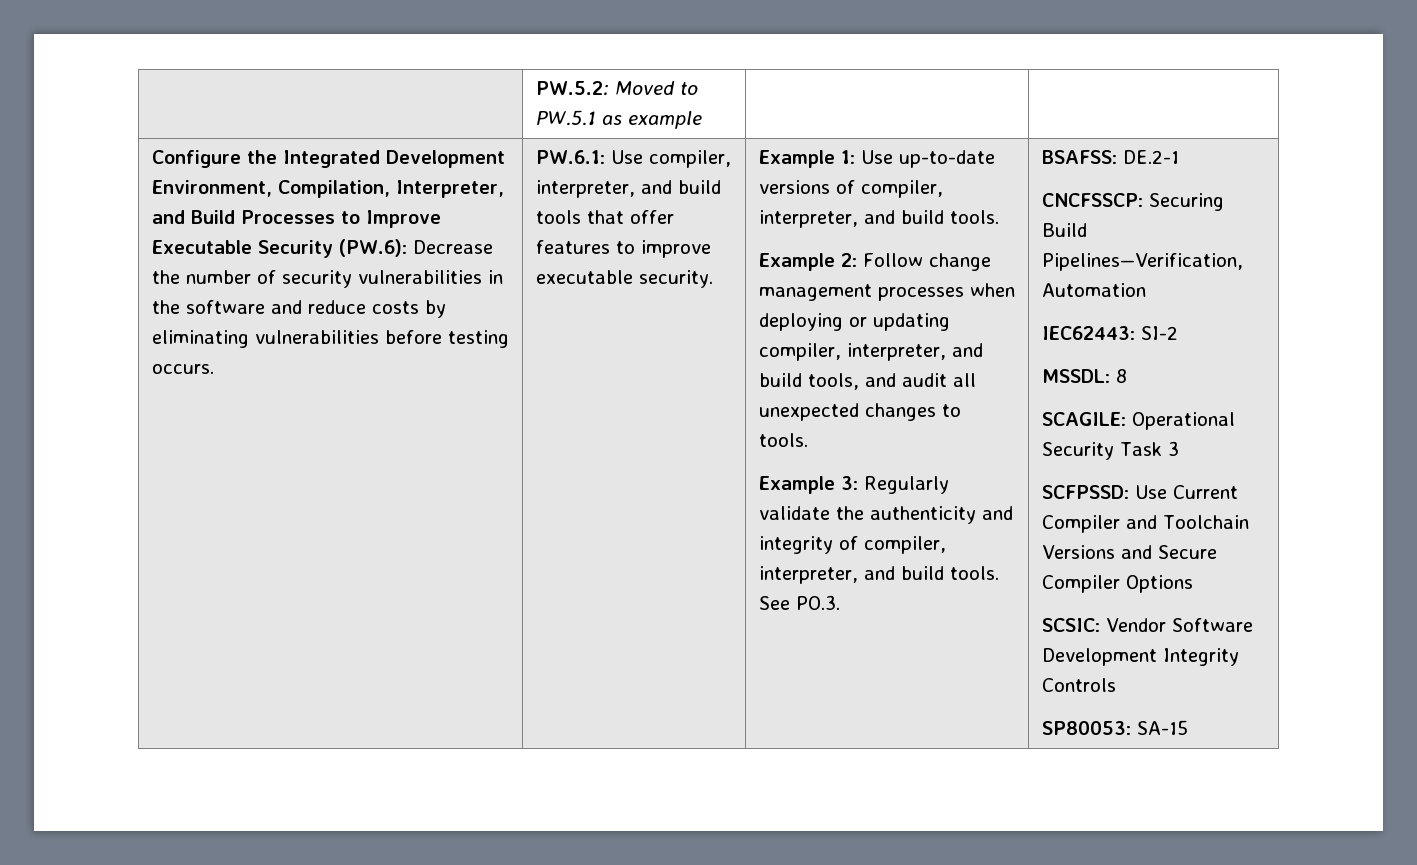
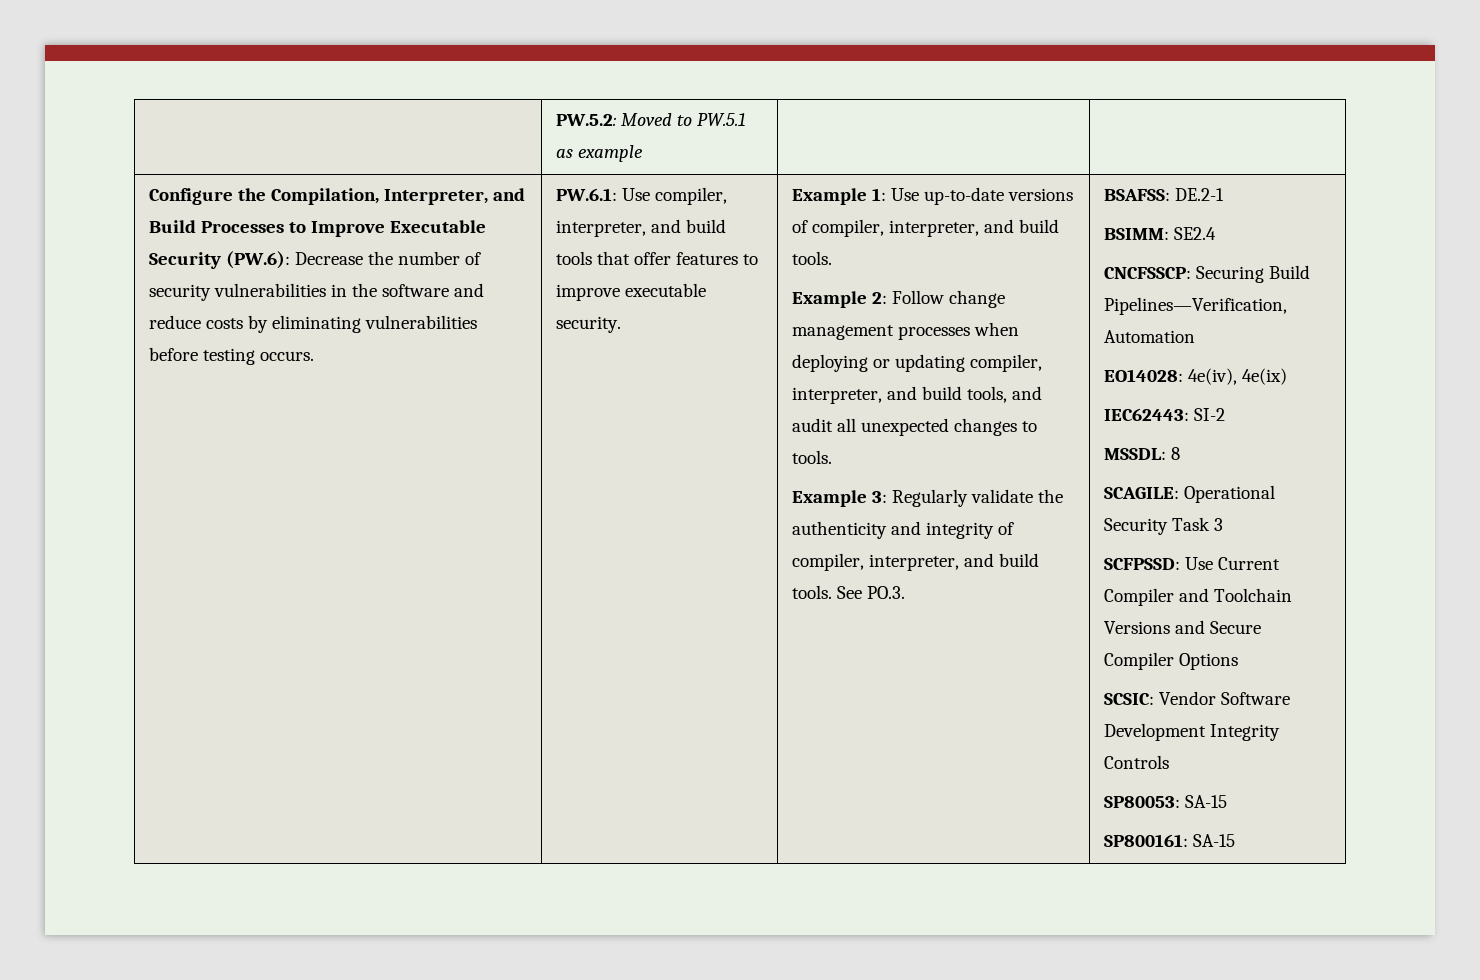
- Configure the Integrated Development Environment, Compilation, Interpreter, and Build Processes to Improve Executable Security (PW.6): Decrease the number of security vulnerabilities in the software and reduce costs by eliminating vulnerabilities before testing occurs.
+ Configure the Compilation, Interpreter, and Build Processes to Improve Executable Security (PW.6): Decrease the number of security vulnerabilities in the software and reduce costs by eliminating vulnerabilities before testing occurs.
+ BSIMM: SE2.4
+ EO14028: 4e(iv), 4e(ix)
+ SP800161: SA-15

